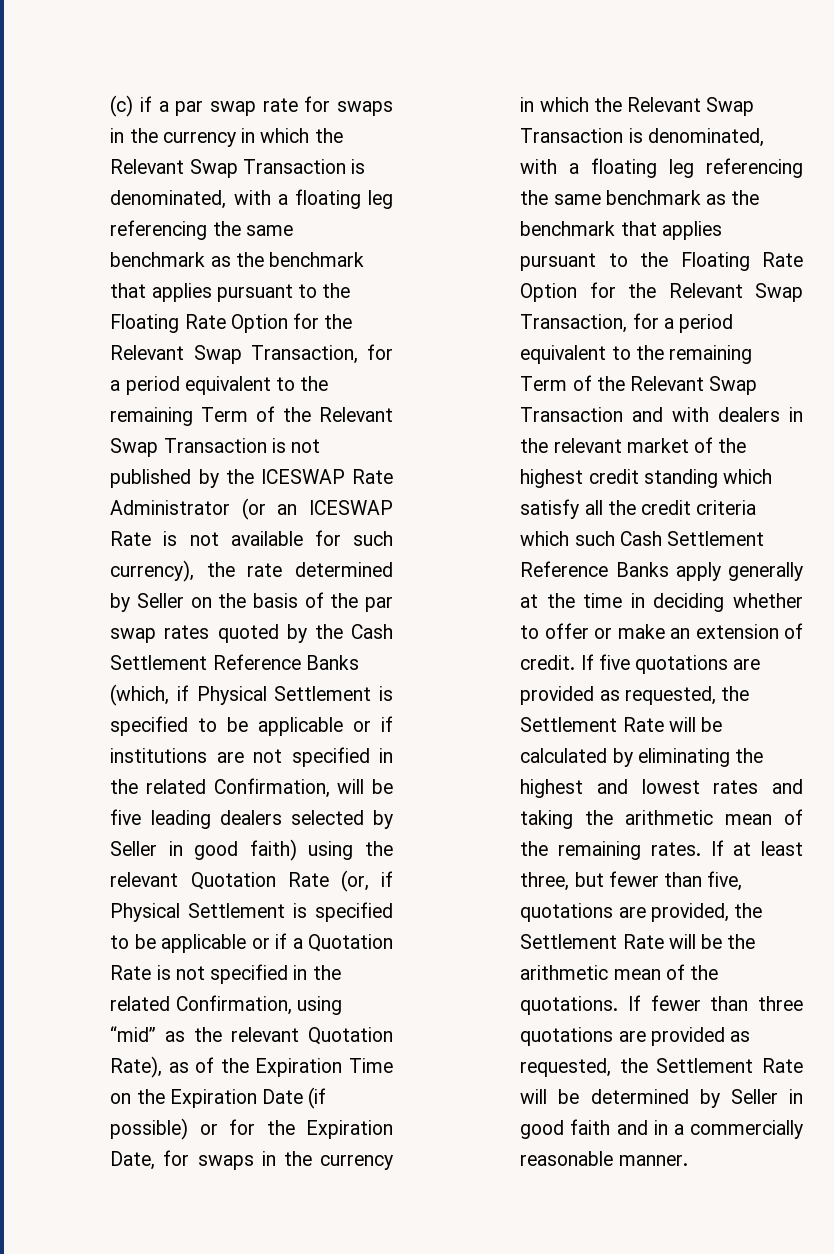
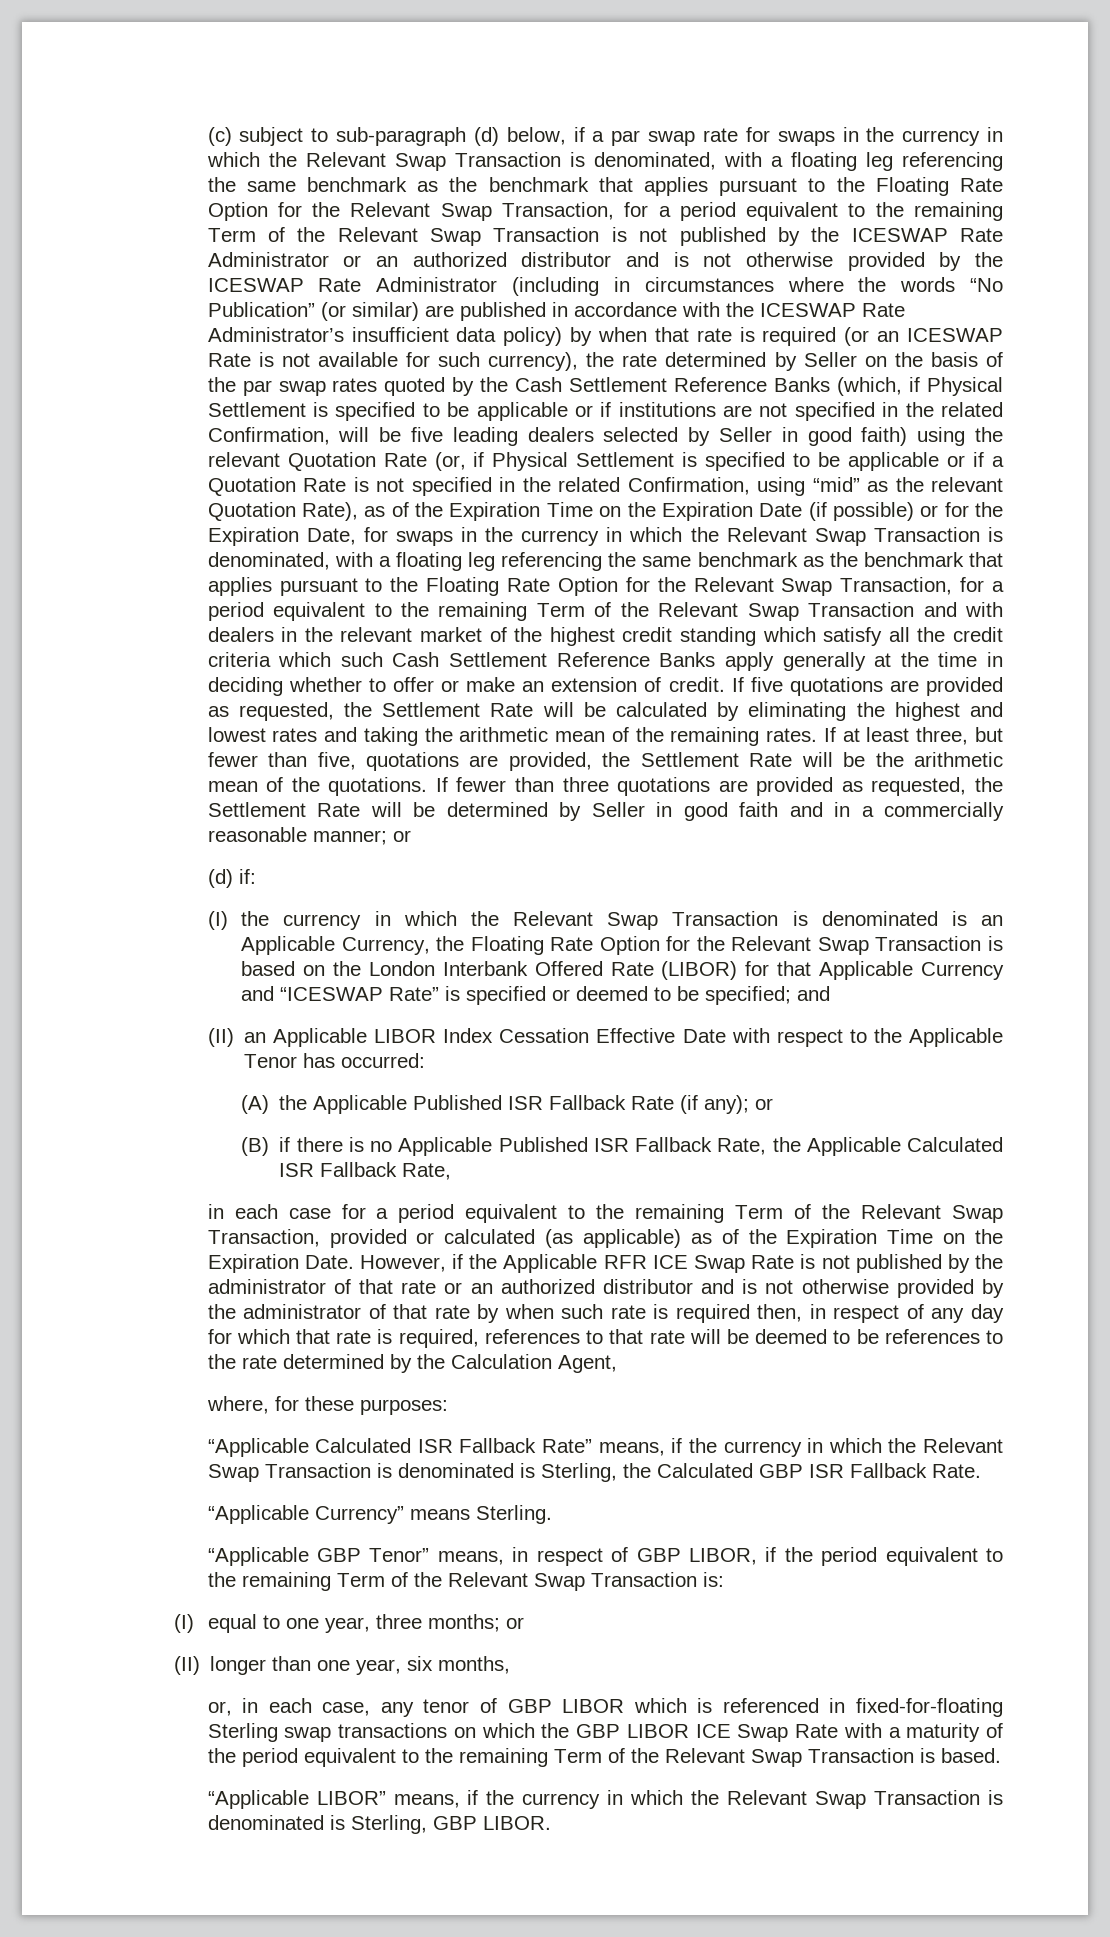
- (c) if a par swap rate for swaps in the currency in which the Relevant Swap Transaction is denominated, with a floating leg referencing the same benchmark as the benchmark that applies pursuant to the Floating Rate Option for the Relevant Swap Transaction, for a period equivalent to the remaining Term of the Relevant Swap Transaction is not published by the ICESWAP Rate Administrator (or an ICESWAP Rate is not available for such currency), the rate determined by Seller on the basis of the par swap rates quoted by the Cash Settlement Reference Banks (which, if Physical Settlement is specified to be applicable or if institutions are not specified in the related Confirmation, will be five leading dealers selected by Seller in good faith) using the relevant Quotation Rate (or, if Physical Settlement is specified to be applicable or if a Quotation Rate is not specified in the related Confirmation, using “mid” as the relevant Quotation Rate), as of the Expiration Time on the Expiration Date (if possible) or for the Expiration Date, for swaps in the currency in which the Relevant Swap Transaction is denominated, with a floating leg referencing the same benchmark as the benchmark that applies pursuant to the Floating Rate Option for the Relevant Swap Transaction, for a period equivalent to the remaining Term of the Relevant Swap Transaction and with dealers in the relevant market of the highest credit standing which satisfy all the credit criteria which such Cash Settlement Reference Banks apply generally at the time in deciding whether to offer or make an extension of credit.
+ (c) subject to sub-paragraph (d) below, if a par swap rate for swaps in the currency in which the Relevant Swap Transaction is denominated, with a floating leg referencing the same benchmark as the benchmark that applies pursuant to the Floating Rate Option for the Relevant Swap Transaction, for a period equivalent to the remaining Term of the Relevant Swap Transaction is not published by the ICESWAP Rate Administrator or an authorized distributor and is not otherwise provided by the ICESWAP Rate Administrator (including in circumstances where the words “No Publication” (or similar) are published in accordance with the ICESWAP Rate Administrator’s insufficient data policy) by when that rate is required (or an ICESWAP Rate is not available for such currency), the rate determined by Seller on the basis of the par swap rates quoted by the Cash Settlement Reference Banks (which, if Physical Settlement is specified to be applicable or if institutions are not specified in the related Confirmation, will be five leading dealers selected by Seller in good faith) using the relevant Quotation Rate (or, if Physical Settlement is specified to be applicable or if a Quotation Rate is not specified in the related Confirmation, using “mid” as the relevant Quotation Rate), as of the Expiration Time on the Expiration Date (if possible) or for the Expiration Date, for swaps in the currency in which the Relevant Swap Transaction is denominated, with a floating leg referencing the same benchmark as the benchmark that applies pursuant to the Floating Rate Option for the Relevant Swap Transaction, for a period equivalent to the remaining Term of the Relevant Swap Transaction and with dealers in the relevant market of the highest credit standing which satisfy all the credit criteria which such Cash Settlement Reference Banks apply generally at the time in deciding whether to offer or make an extension of credit.
- If fewer than three quotations are provided as requested, the Settlement Rate will be determined by Seller in good faith and in a commercially reasonable manner.
+ If fewer than three quotations are provided as requested, the Settlement Rate will be determined by Seller in good faith and in a commercially reasonable manner; or
+ (d) if:
+ (I) the currency in which the Relevant Swap Transaction is denominated is an Applicable Currency, the Floating Rate Option for the Relevant Swap Transaction is based on the London Interbank Offered Rate (LIBOR) for that Applicable Currency and “ICESWAP Rate” is specified or deemed to be specified; and
+ (II) an Applicable LIBOR Index Cessation Effective Date with respect to the Applicable Tenor has occurred:
+ (A) the Applicable Published ISR Fallback Rate (if any); or
+ (B) if there is no Applicable Published ISR Fallback Rate, the Applicable Calculated ISR Fallback Rate,
+ in each case for a period equivalent to the remaining Term of the Relevant Swap Transaction, provided or calculated (as applicable) as of the Expiration Time on the Expiration Date. However, if the Applicable RFR ICE Swap Rate is not published by the administrator of that rate or an authorized distributor and is not otherwise provided by the administrator of that rate by when such rate is required then, in respect of any day for which that rate is required, references to that rate will be deemed to be references to the rate determined by the Calculation Agent,
+ where, for these purposes:
+ “Applicable Calculated ISR Fallback Rate” means, if the currency in which the Relevant Swap Transaction is denominated is Sterling, the Calculated GBP ISR Fallback Rate.
+ “Applicable Currency” means Sterling.
+ “Applicable GBP Tenor” means, in respect of GBP LIBOR, if the period equivalent to the remaining Term of the Relevant Swap Transaction is:
+ (I) equal to one year, three months; or
+ (II) longer than one year, six months,
+ or, in each case, any tenor of GBP LIBOR which is referenced in fixed-for-floating Sterling swap transactions on which the GBP LIBOR ICE Swap Rate with a maturity of the period equivalent to the remaining Term of the Relevant Swap Transaction is based.
+ “Applicable LIBOR” means, if the currency in which the Relevant Swap Transaction is denominated is Sterling, GBP LIBOR.

